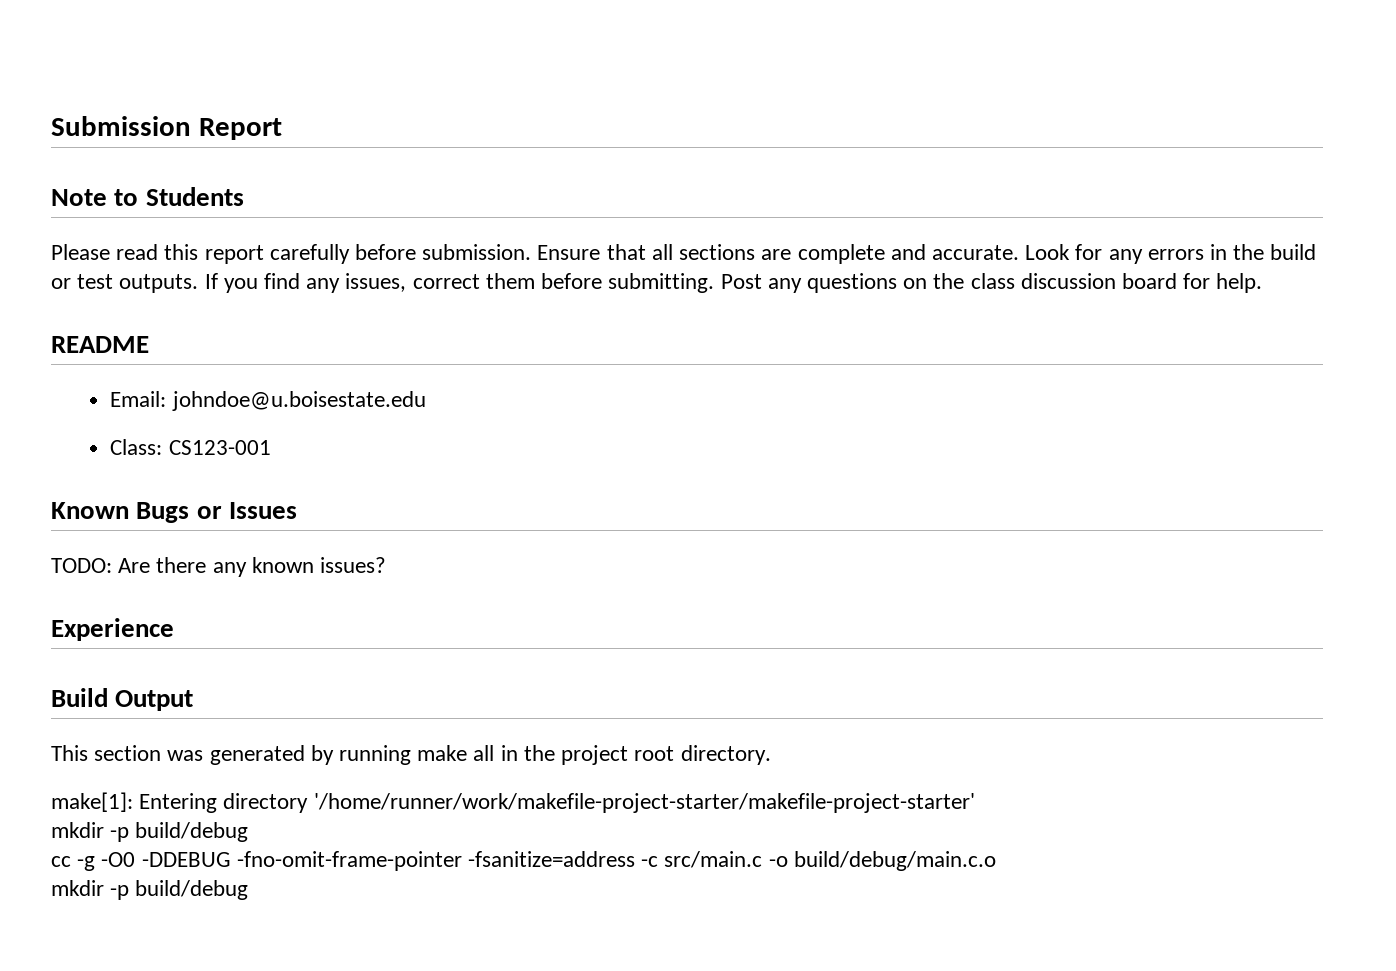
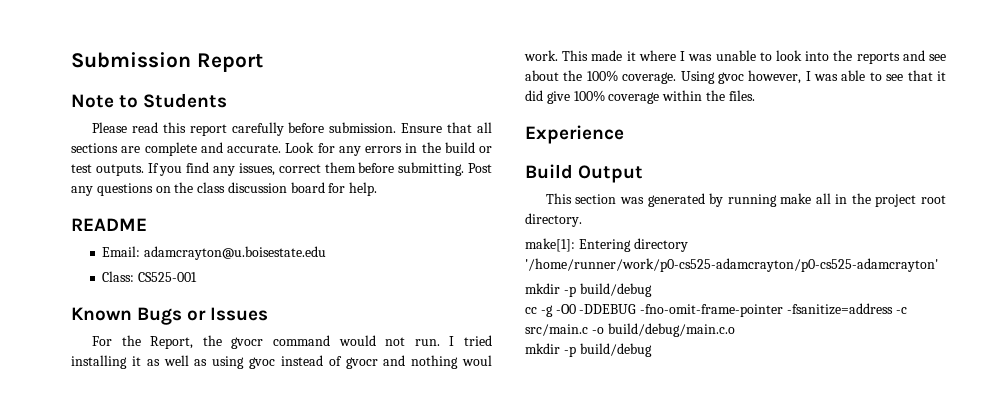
- Email: johndoe@u.boisestate.edu
+ Email: adamcrayton@u.boisestate.edu
- Class: CS123-001
+ Class: CS525-001
- TODO: Are there any known issues?
+ For the Report, the gvocr command would not run. I tried installing it as well as using gvoc instead of gvocr and nothing woul work. This made it where I was unable to look into the reports and see about the 100% coverage. Using gvoc however, I was able to see that it did give 100% coverage within the files.
- make[1]: Entering directory '/home/runner/work/makefile-project-starter/makefile-project-starter'
+ make[1]: Entering directory '/home/runner/work/p0-cs525-adamcrayton/p0-cs525-adamcrayton'

